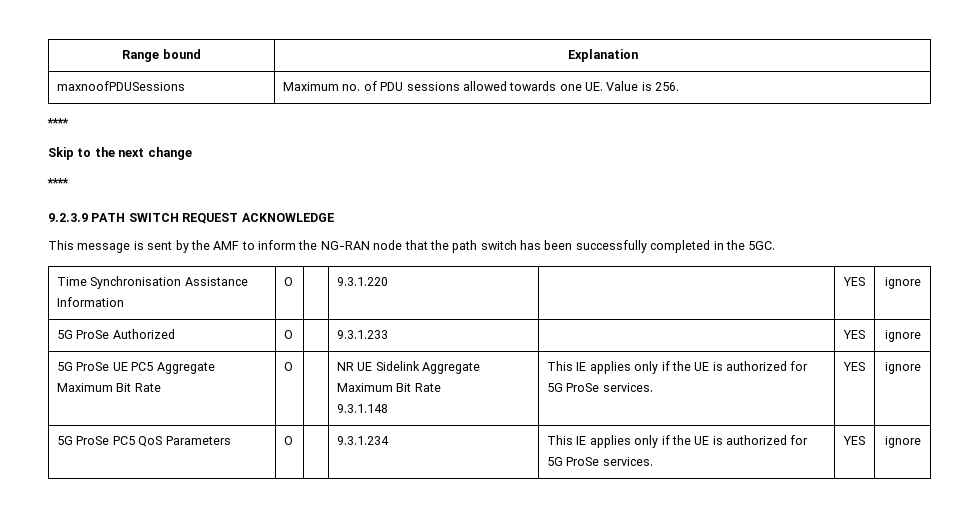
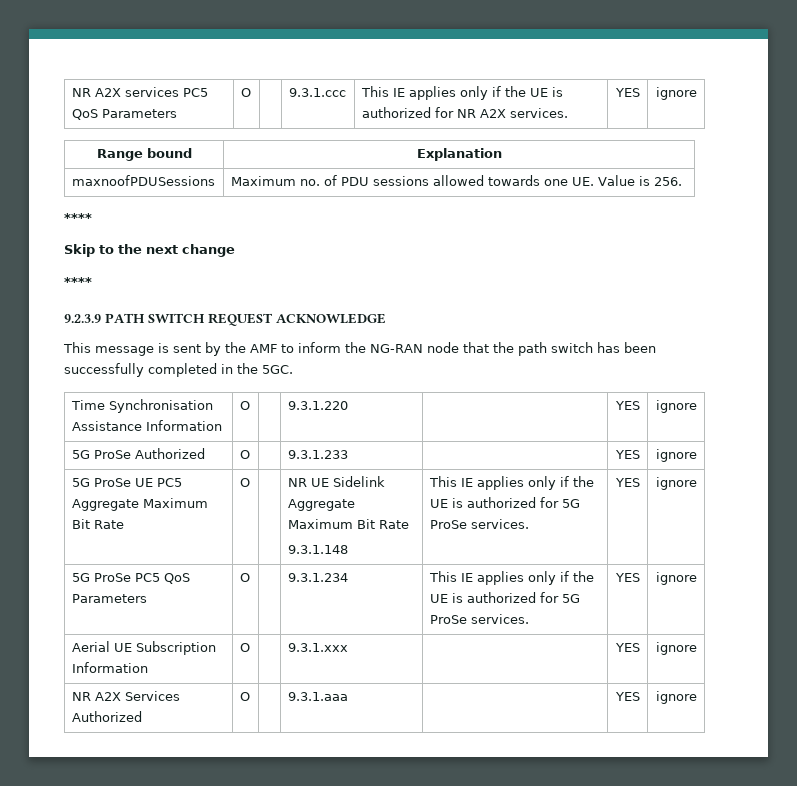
+ NR A2X services PC5 QoS Parameters | O | | 9.3.1.ccc | This IE applies only if the UE is authorized for NR A2X services. | YES | ignore
+ Aerial UE Subscription Information | O | | 9.3.1.xxx | | YES | ignore
+ NR A2X Services Authorized | O | | 9.3.1.aaa | | YES | ignore

